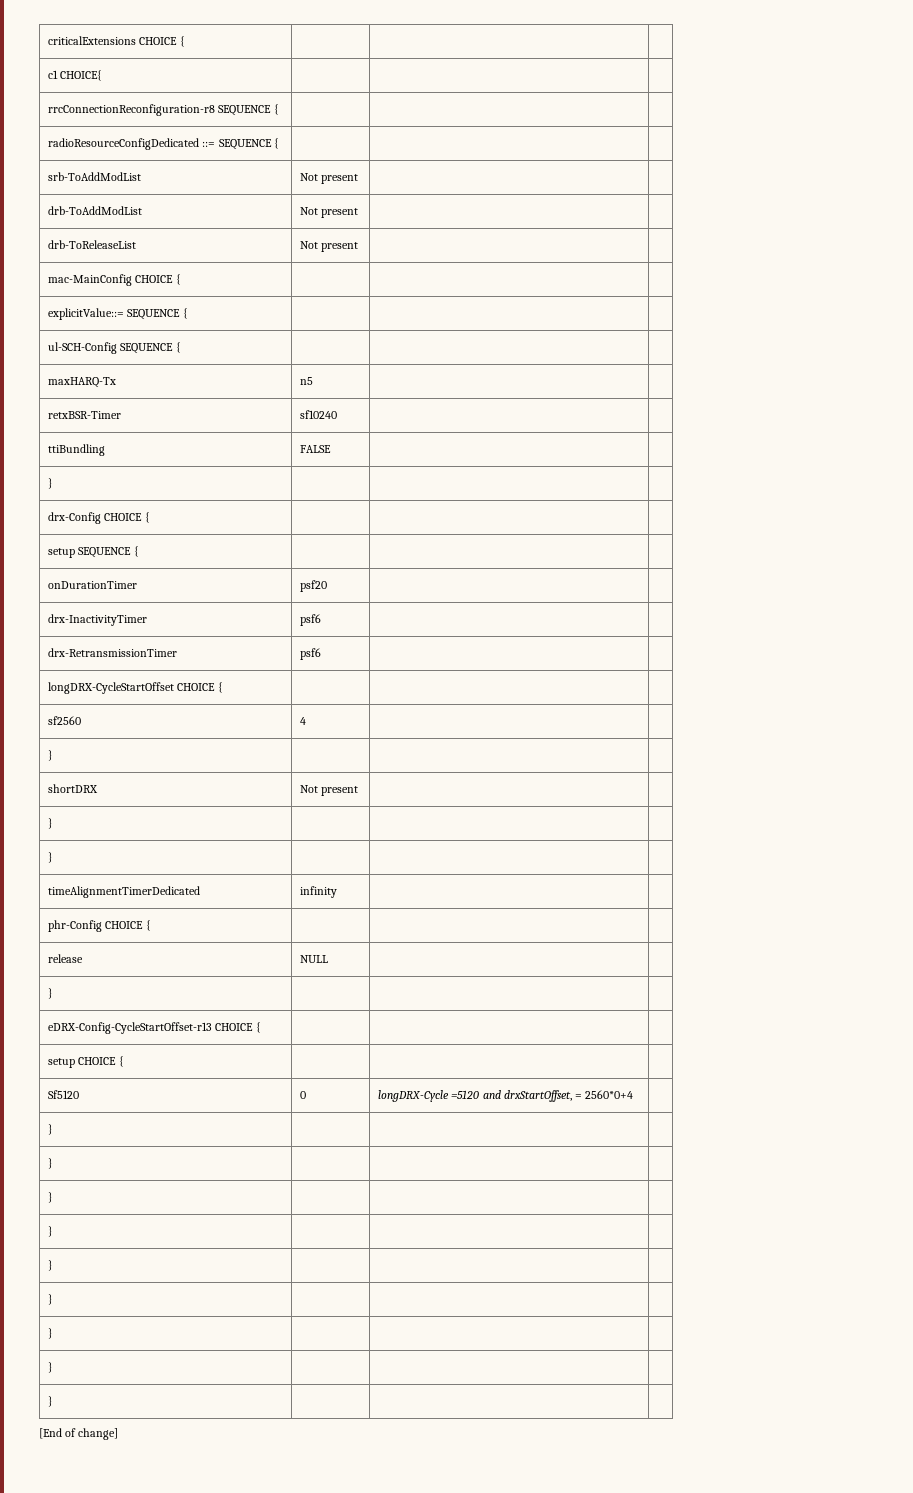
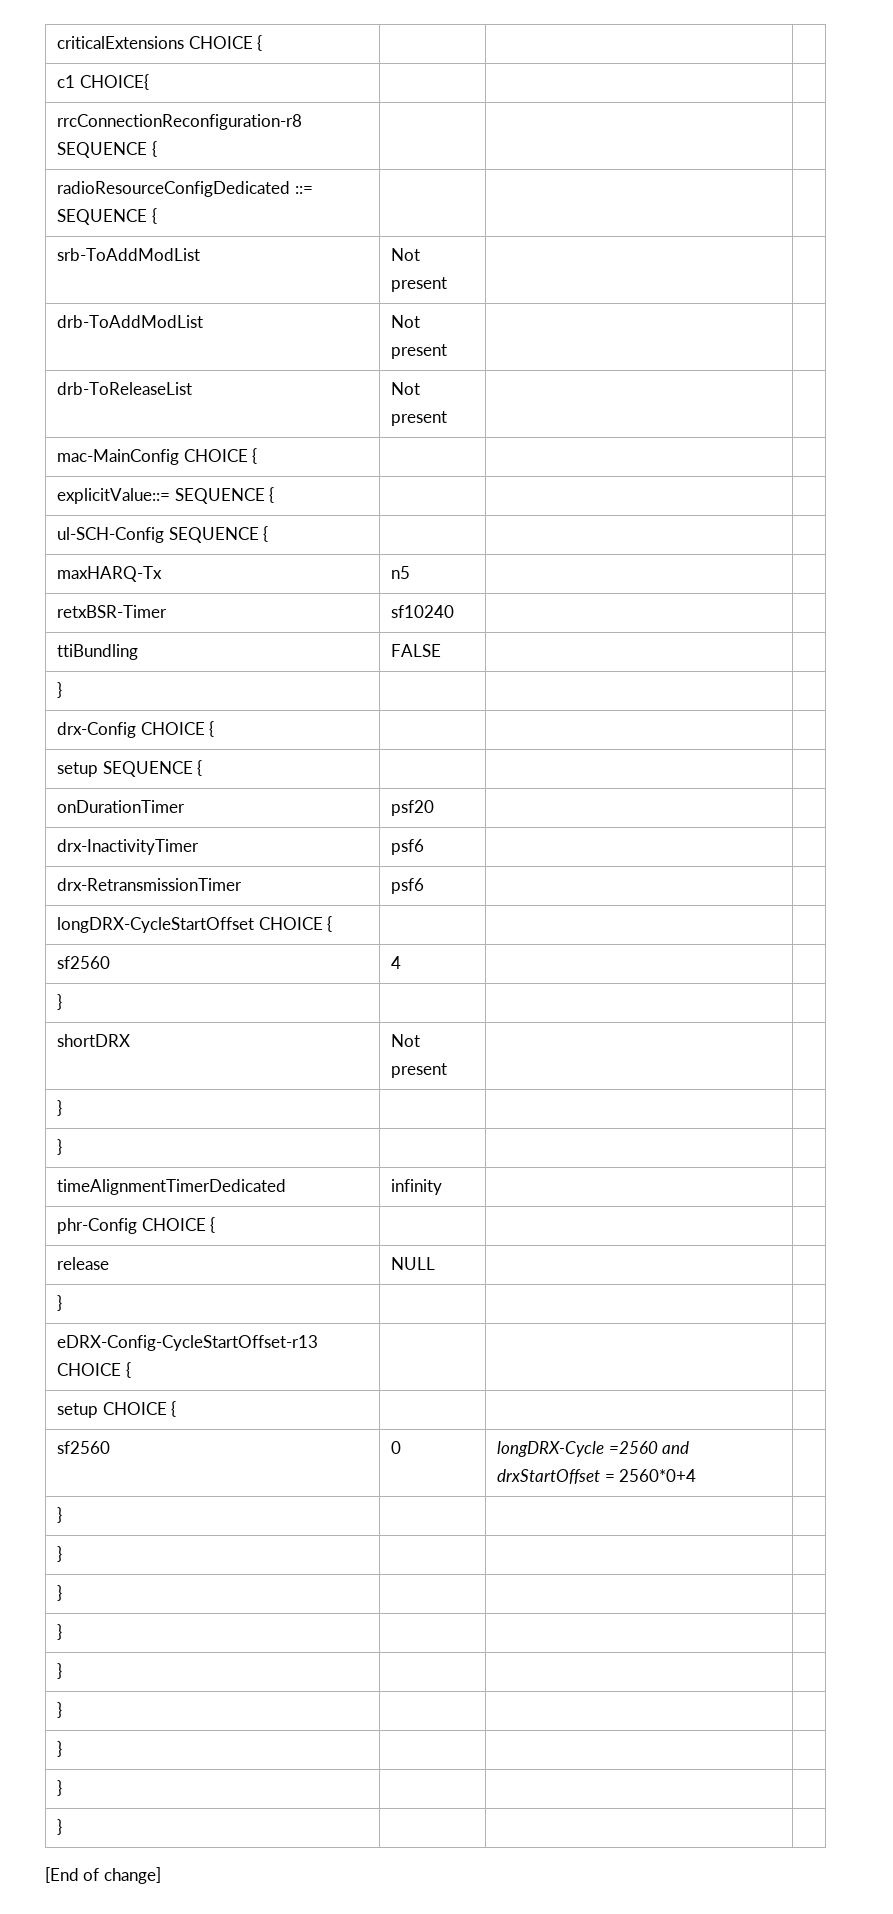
- Sf5120 | 0 | longDRX-Cycle =5120 and drxStartOffset, = 2560*0+4 |
+ sf2560 | 0 | longDRX-Cycle =2560 and drxStartOffset = 2560*0+4 |

